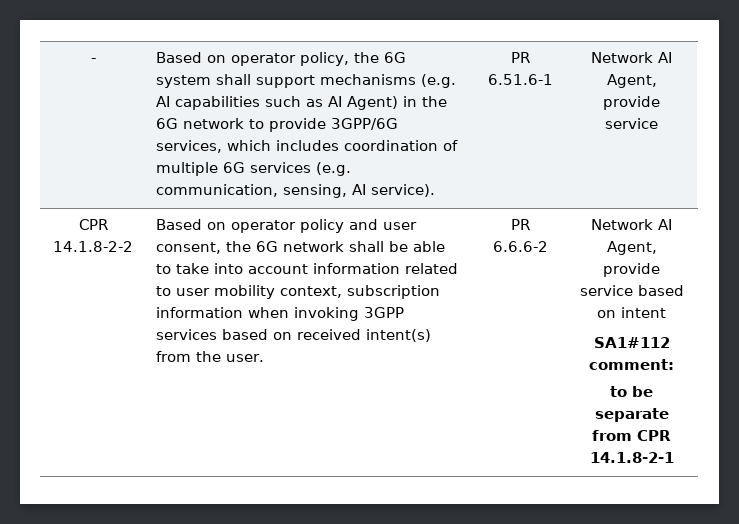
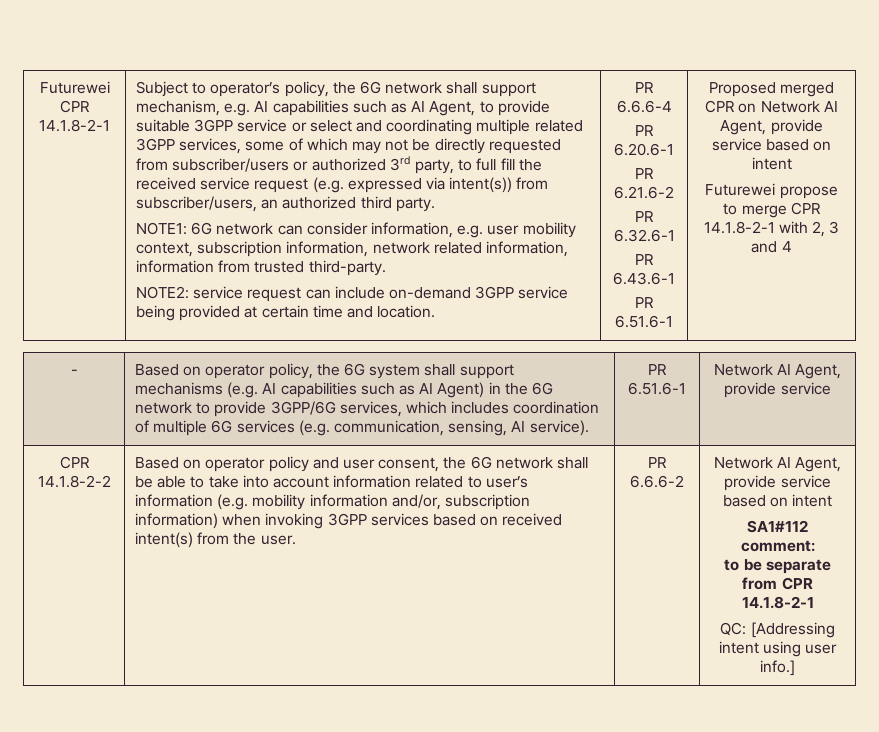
+ Futurewei CPR 14.1.8-2-1 | Subject to operator’s policy, the 6G network shall support mechanism, e.g. AI capabilities such as AI Agent, to provide suitable 3GPP service or select and coordinating multiple related 3GPP services, some of which may not be directly requested from subscriber/users or authorized 3rd party, to full fill the received service request (e.g. expressed via intent(s)) from subscriber/users, an authorized third party.
+ NOTE1: 6G network can consider information, e.g. user mobility context, subscription information, network related information, information from trusted third-party.
+ NOTE2: service request can include on-demand 3GPP service being provided at certain time and location. | PR 6.6.6-4
+ PR 6.20.6-1
+ PR 6.21.6-2
+ PR 6.32.6-1
+ PR 6.43.6-1
+ PR 6.51.6-1 | Proposed merged CPR on Network AI Agent, provide service based on intent
+ Futurewei propose to merge CPR 14.1.8-2-1 with 2, 3 and 4
- Based on operator policy and user consent, the 6G network shall be able to take into account information related to user mobility context, subscription information when invoking 3GPP services based on received intent(s) from the user.
+ Based on operator policy and user consent, the 6G network shall be able to take into account information related to user’s information (e.g. mobility information and/or, subscription information) when invoking 3GPP services based on received intent(s) from the user.
+ QC: [Addressing intent using user info.]

